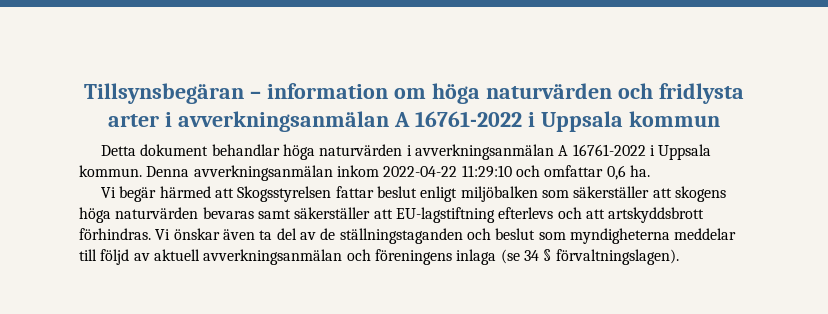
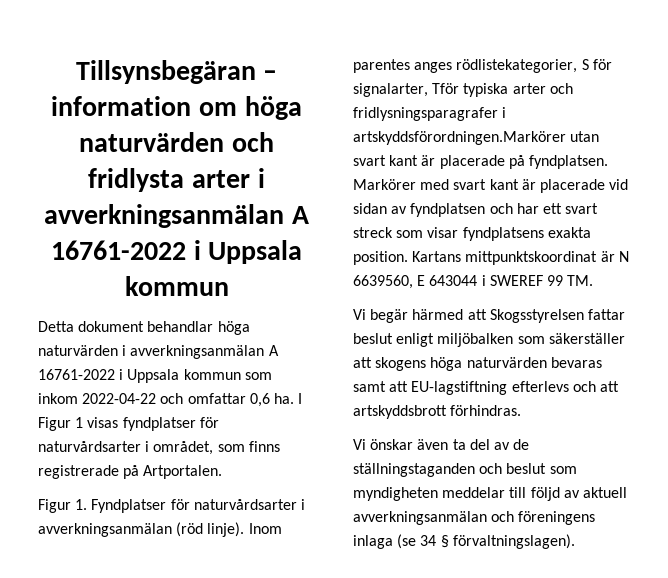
- Detta dokument behandlar höga naturvärden i avverkningsanmälan A 16761-2022 i Uppsala kommun. Denna avverkningsanmälan inkom 2022-04-22 11:29:10 och omfattar 0,6 ha.
+ Detta dokument behandlar höga naturvärden i avverkningsanmälan A 16761-2022 i Uppsala kommun som inkom 2022-04-22 och omfattar 0,6 ha. I Figur 1 visas fyndplatser för naturvårdsarter i området, som finns registrerade på Artportalen.
+ Figur 1. Fyndplatser för naturvårdsarter i avverkningsanmälan (röd linje). Inom parentes anges rödlistekategorier, S för signalarter, Tför typiska arter och fridlysningsparagrafer i artskyddsförordningen.Markörer utan svart kant är placerade på fyndplatsen. Markörer med svart kant är placerade vid sidan av fyndplatsen och har ett svart streck som visar fyndplatsens exakta position. Kartans mittpunktskoordinat är N 6639560, E 643044 i SWEREF 99 TM.
- Vi begär härmed att Skogsstyrelsen fattar beslut enligt miljöbalken som säkerställer att skogens höga naturvärden bevaras samt säkerställer att EU-lagstiftning efterlevs och att artskyddsbrott förhindras. Vi önskar även ta del av de ställningstaganden och beslut som myndigheterna meddelar till följd av aktuell avverkningsanmälan och föreningens inlaga (se 34 § förvaltningslagen).
+ Vi begär härmed att Skogsstyrelsen fattar beslut enligt miljöbalken som säkerställer att skogens höga naturvärden bevaras samt att EU-lagstiftning efterlevs och att artskyddsbrott förhindras.
+ Vi önskar även ta del av de ställningstaganden och beslut som myndigheten meddelar till följd av aktuell avverkningsanmälan och föreningens inlaga (se 34 § förvaltningslagen).

